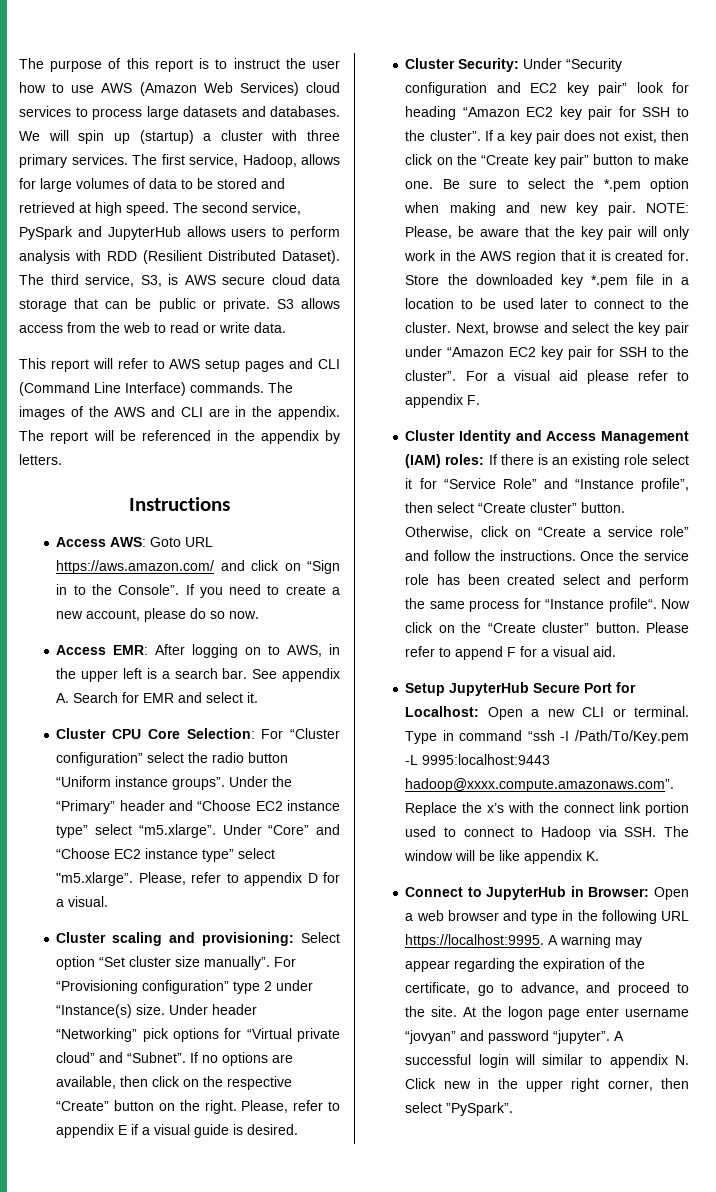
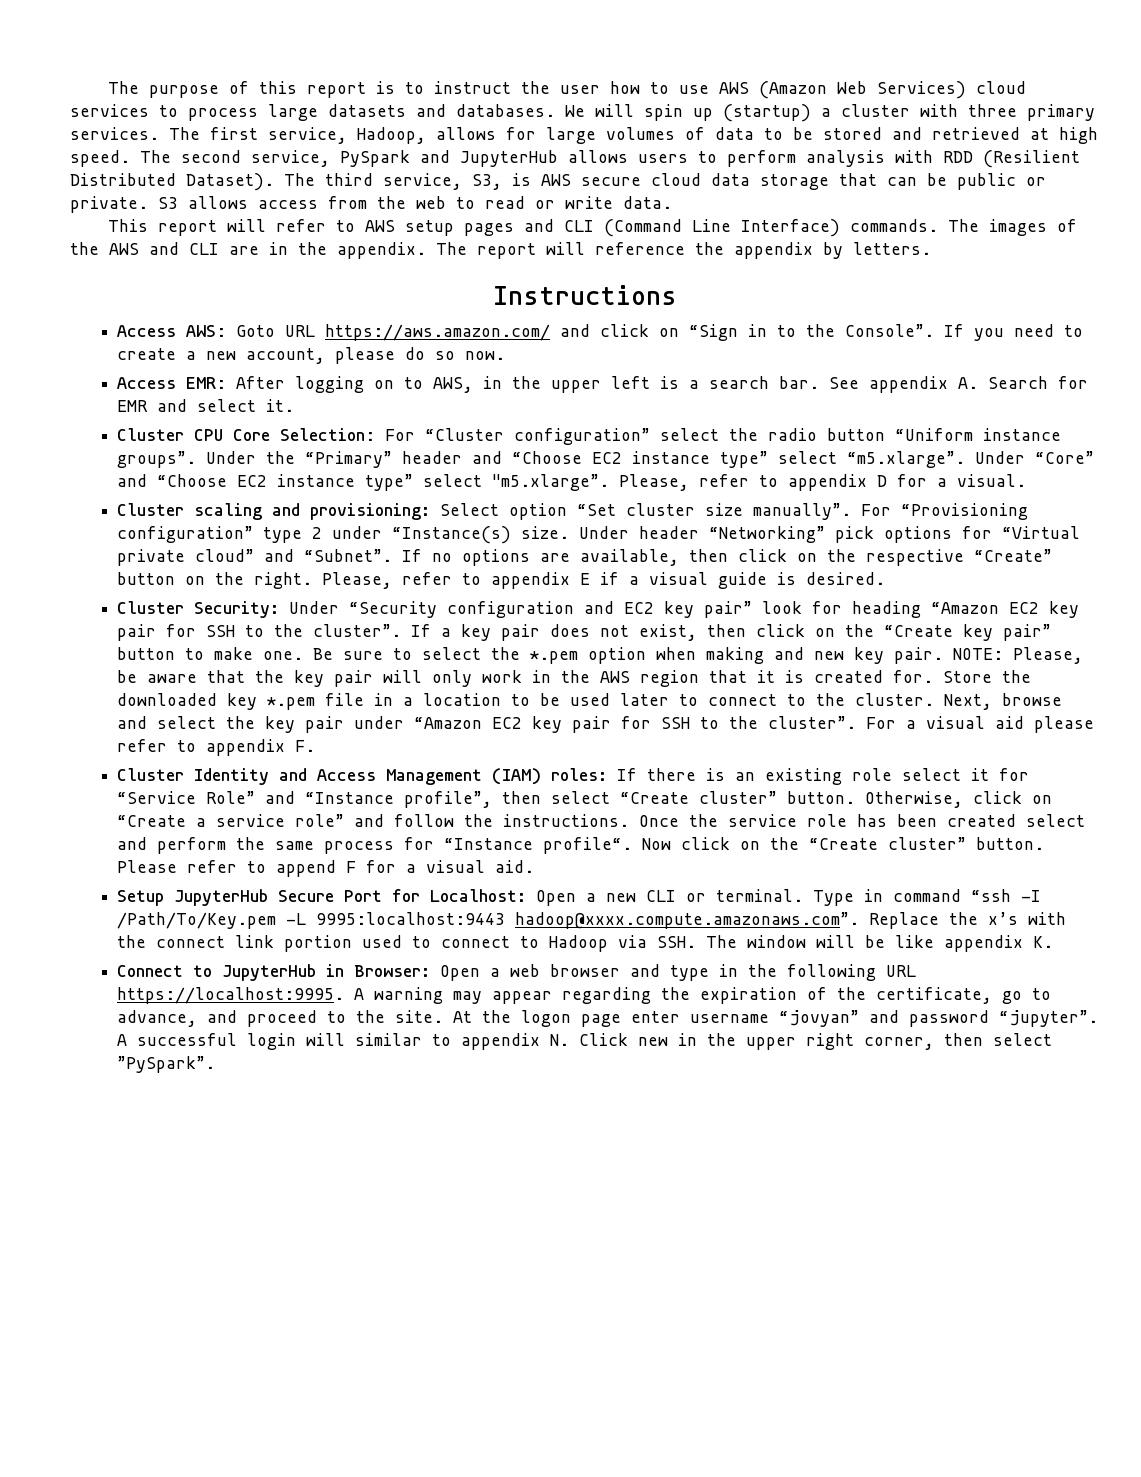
- The report will be referenced in the appendix by letters.
+ The report will reference the appendix by letters.

